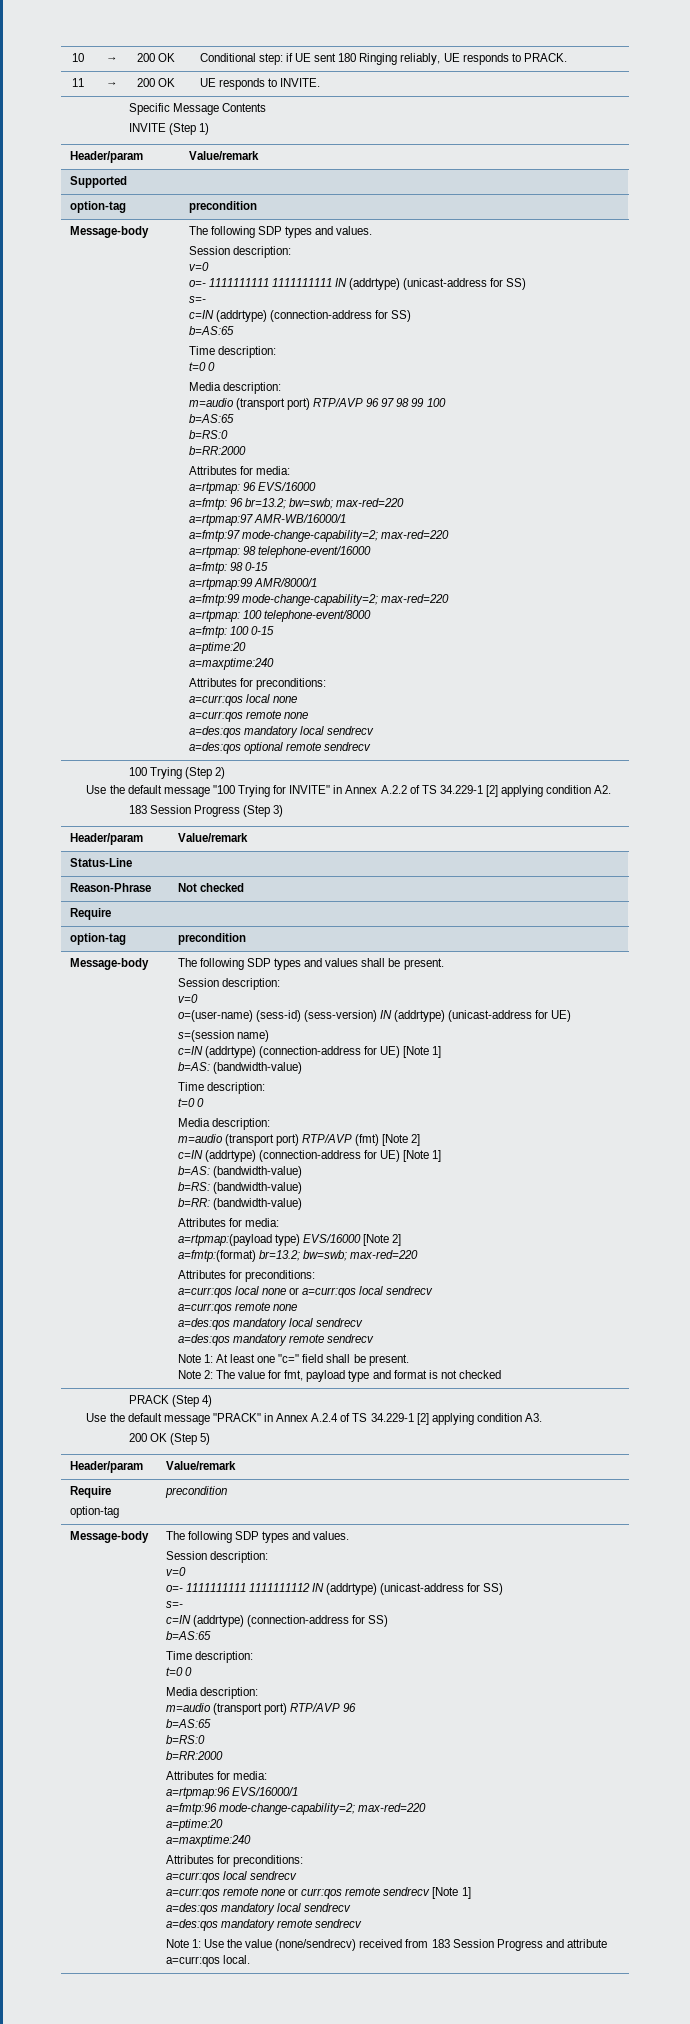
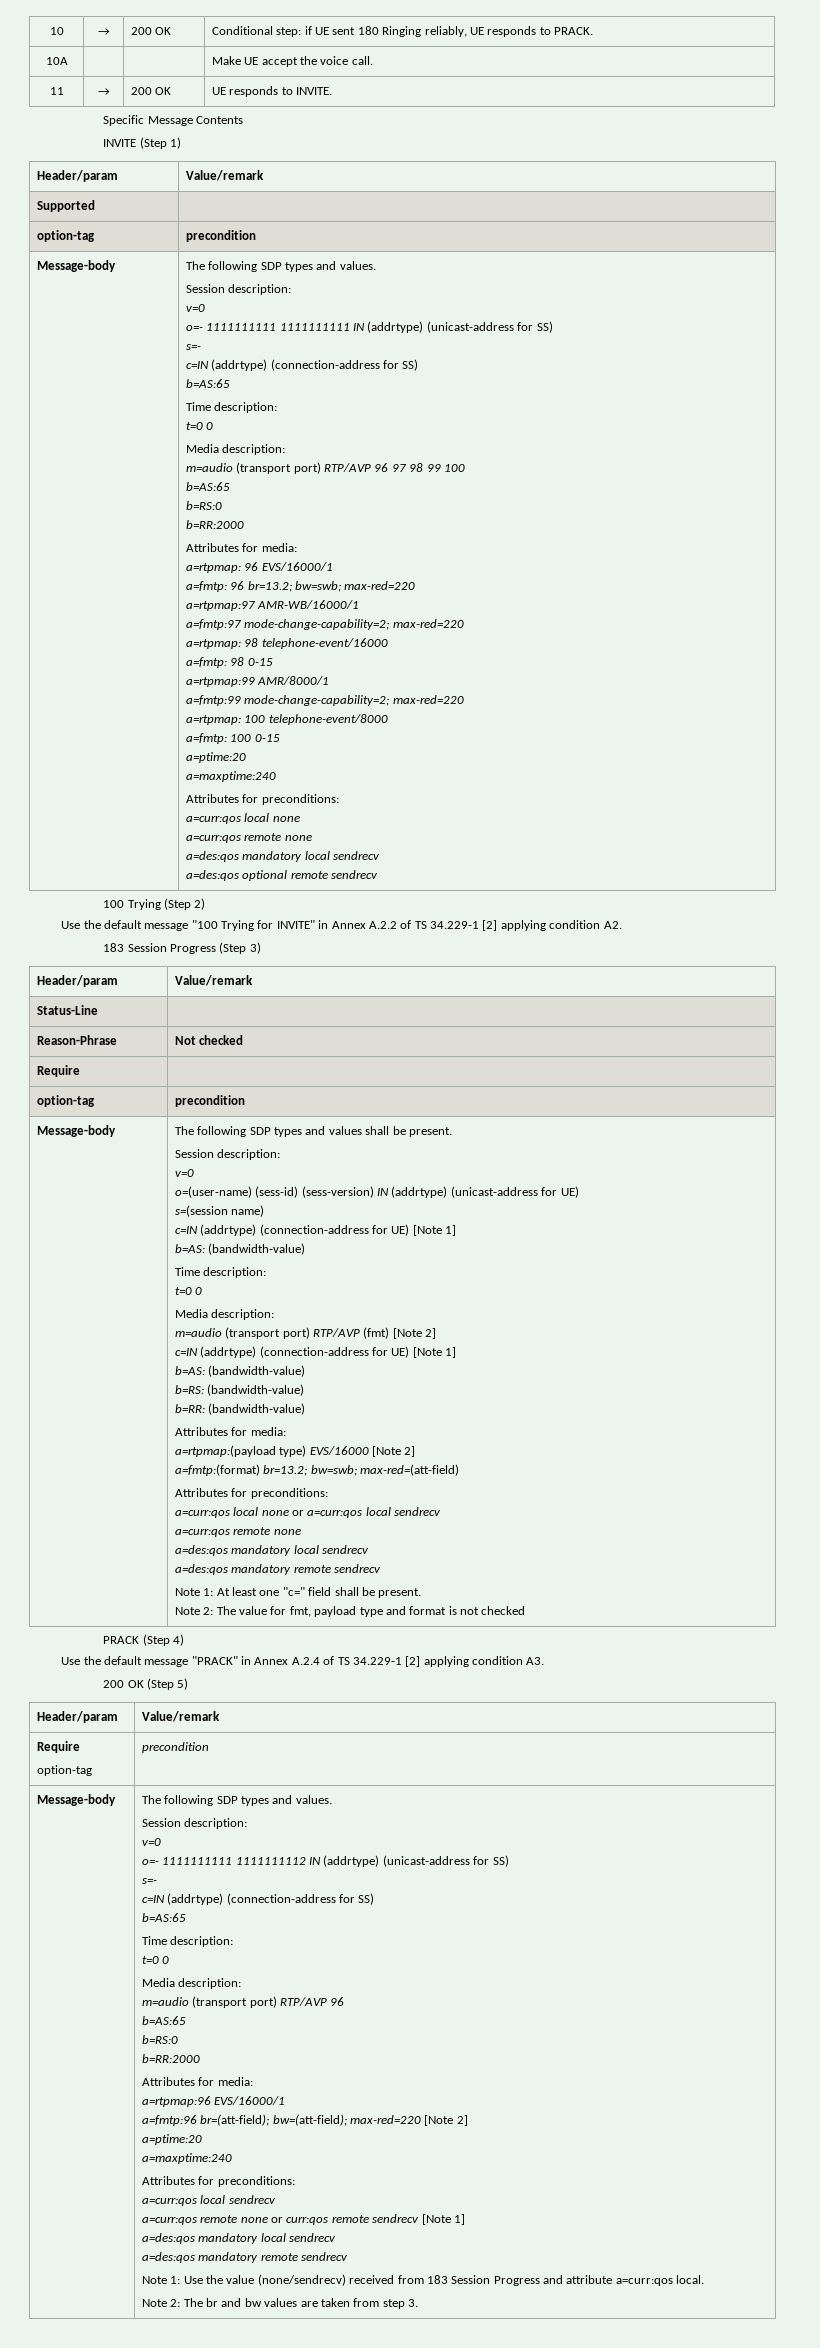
+ 10A | | | Make UE accept the voice call.
- a=rtpmap: 96 EVS/16000
+ a=rtpmap: 96 EVS/16000/1
- a=fmtp:(format) br=13.2; bw=swb; max-red=220
+ a=fmtp:(format) br=13.2; bw=swb; max-red=(att-field)
- a=fmtp:96 mode-change-capability=2; max-red=220
+ a=fmtp:96 br=(att-field); bw=(att-field); max-red=220 [Note 2]
+ Note 2: The br and bw values are taken from step 3.

